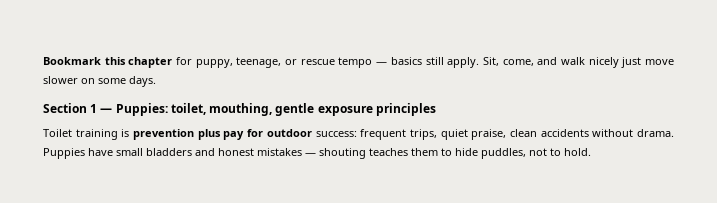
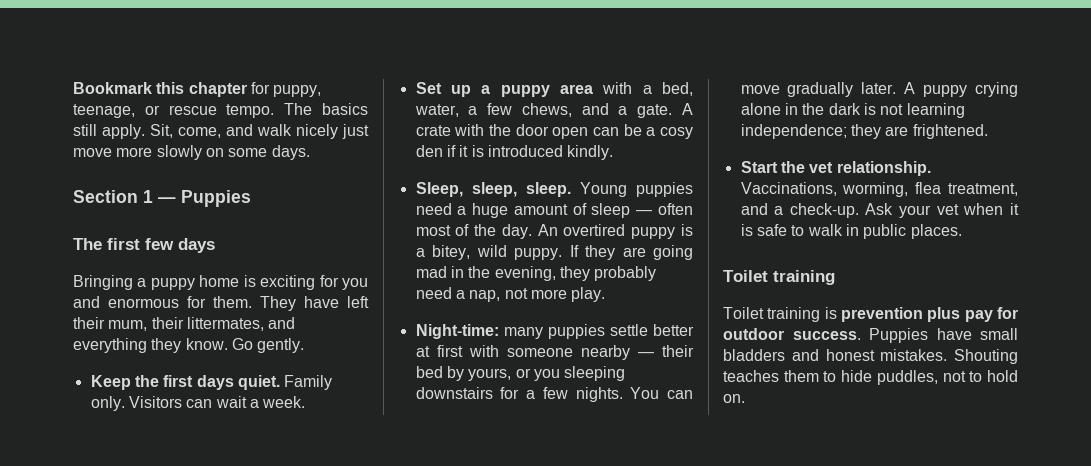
- Bookmark this chapter for puppy, teenage, or rescue tempo — basics still apply.
+ Bookmark this chapter for puppy, teenage, or rescue tempo. The basics still apply.
- Sit, come, and walk nicely just move slower on some days.
+ Sit, come, and walk nicely just move more slowly on some days.
- Section 1 — Puppies: toilet, mouthing, gentle exposure principles
+ Section 1 — Puppies
+ The first few days
+ Bringing a puppy home is exciting for you and enormous for them. They have left their mum, their littermates, and everything they know. Go gently.
+ Keep the first days quiet. Family only. Visitors can wait a week.
+ Set up a puppy area with a bed, water, a few chews, and a gate. A crate with the door open can be a cosy den if it is introduced kindly.
+ Sleep, sleep, sleep. Young puppies need a huge amount of sleep — often most of the day. An overtired puppy is a bitey, wild puppy. If they are going mad in the evening, they probably need a nap, not more play.
+ Night-time: many puppies settle better at first with someone nearby — their bed by yours, or you sleeping downstairs for a few nights. You can move gradually later. A puppy crying alone in the dark is not learning independence; they are frightened.
+ Start the vet relationship. Vaccinations, worming, flea treatment, and a check-up. Ask your vet when it is safe to walk in public places.
+ Toilet training
- Toilet training is prevention plus pay for outdoor success: frequent trips, quiet praise, clean accidents without drama.
+ Toilet training is prevention plus pay for outdoor success.
- Puppies have small bladders and honest mistakes — shouting teaches them to hide puddles, not to hold.
+ Puppies have small bladders and honest mistakes. Shouting teaches them to hide puddles, not to hold on.

